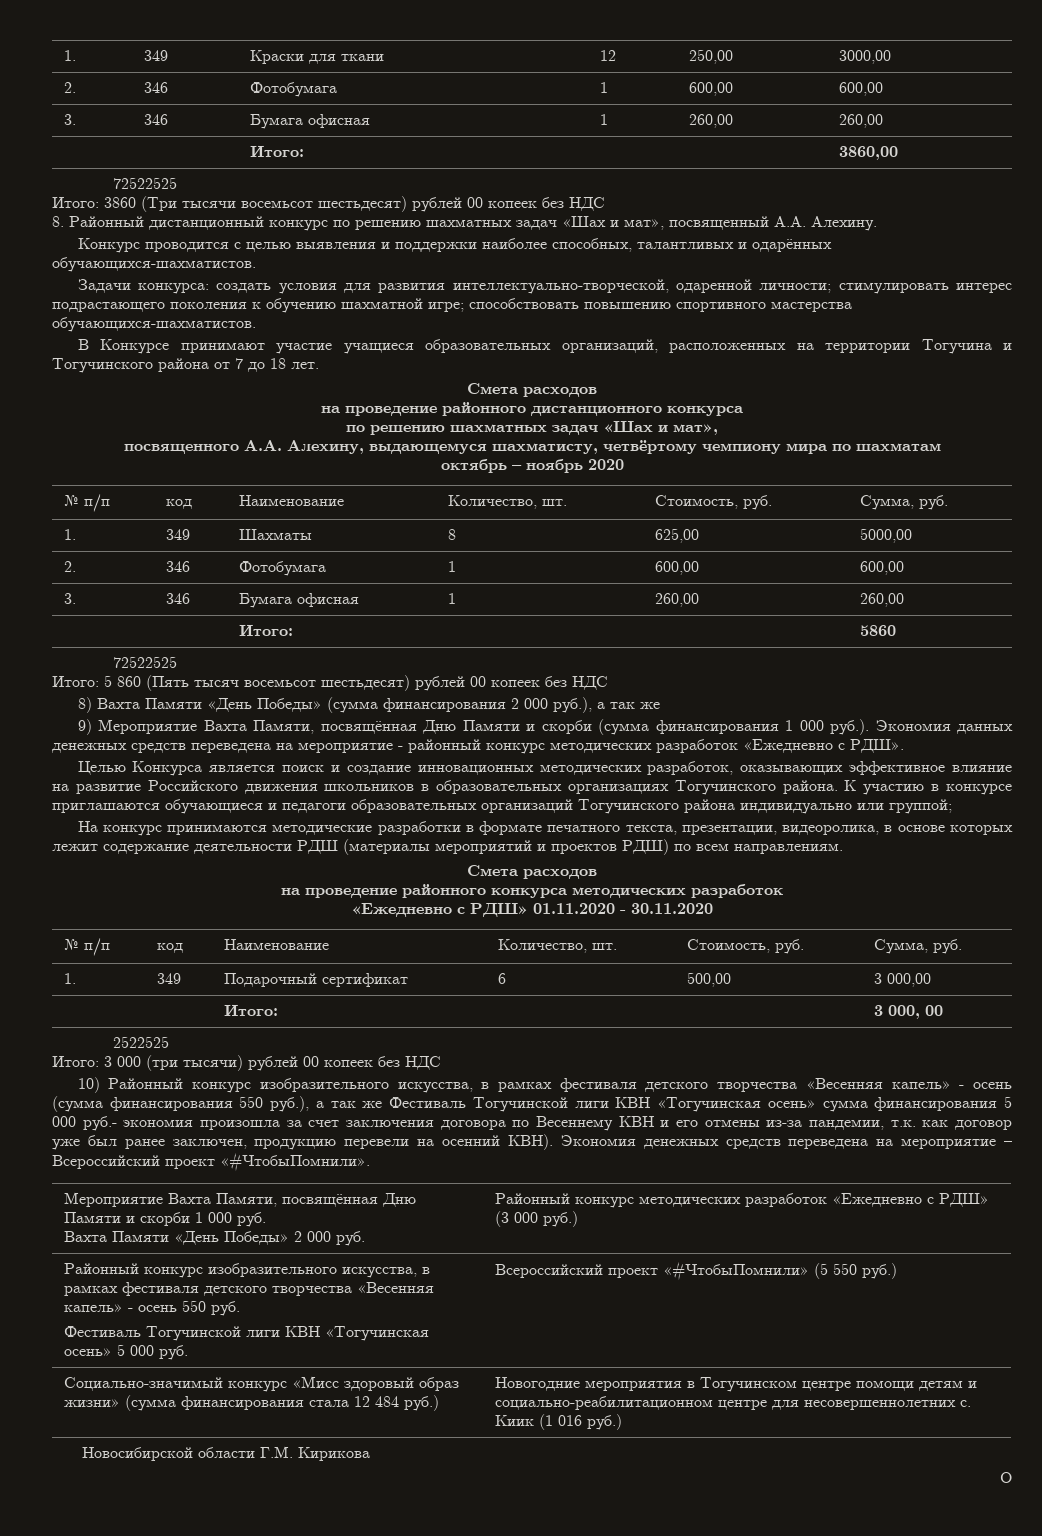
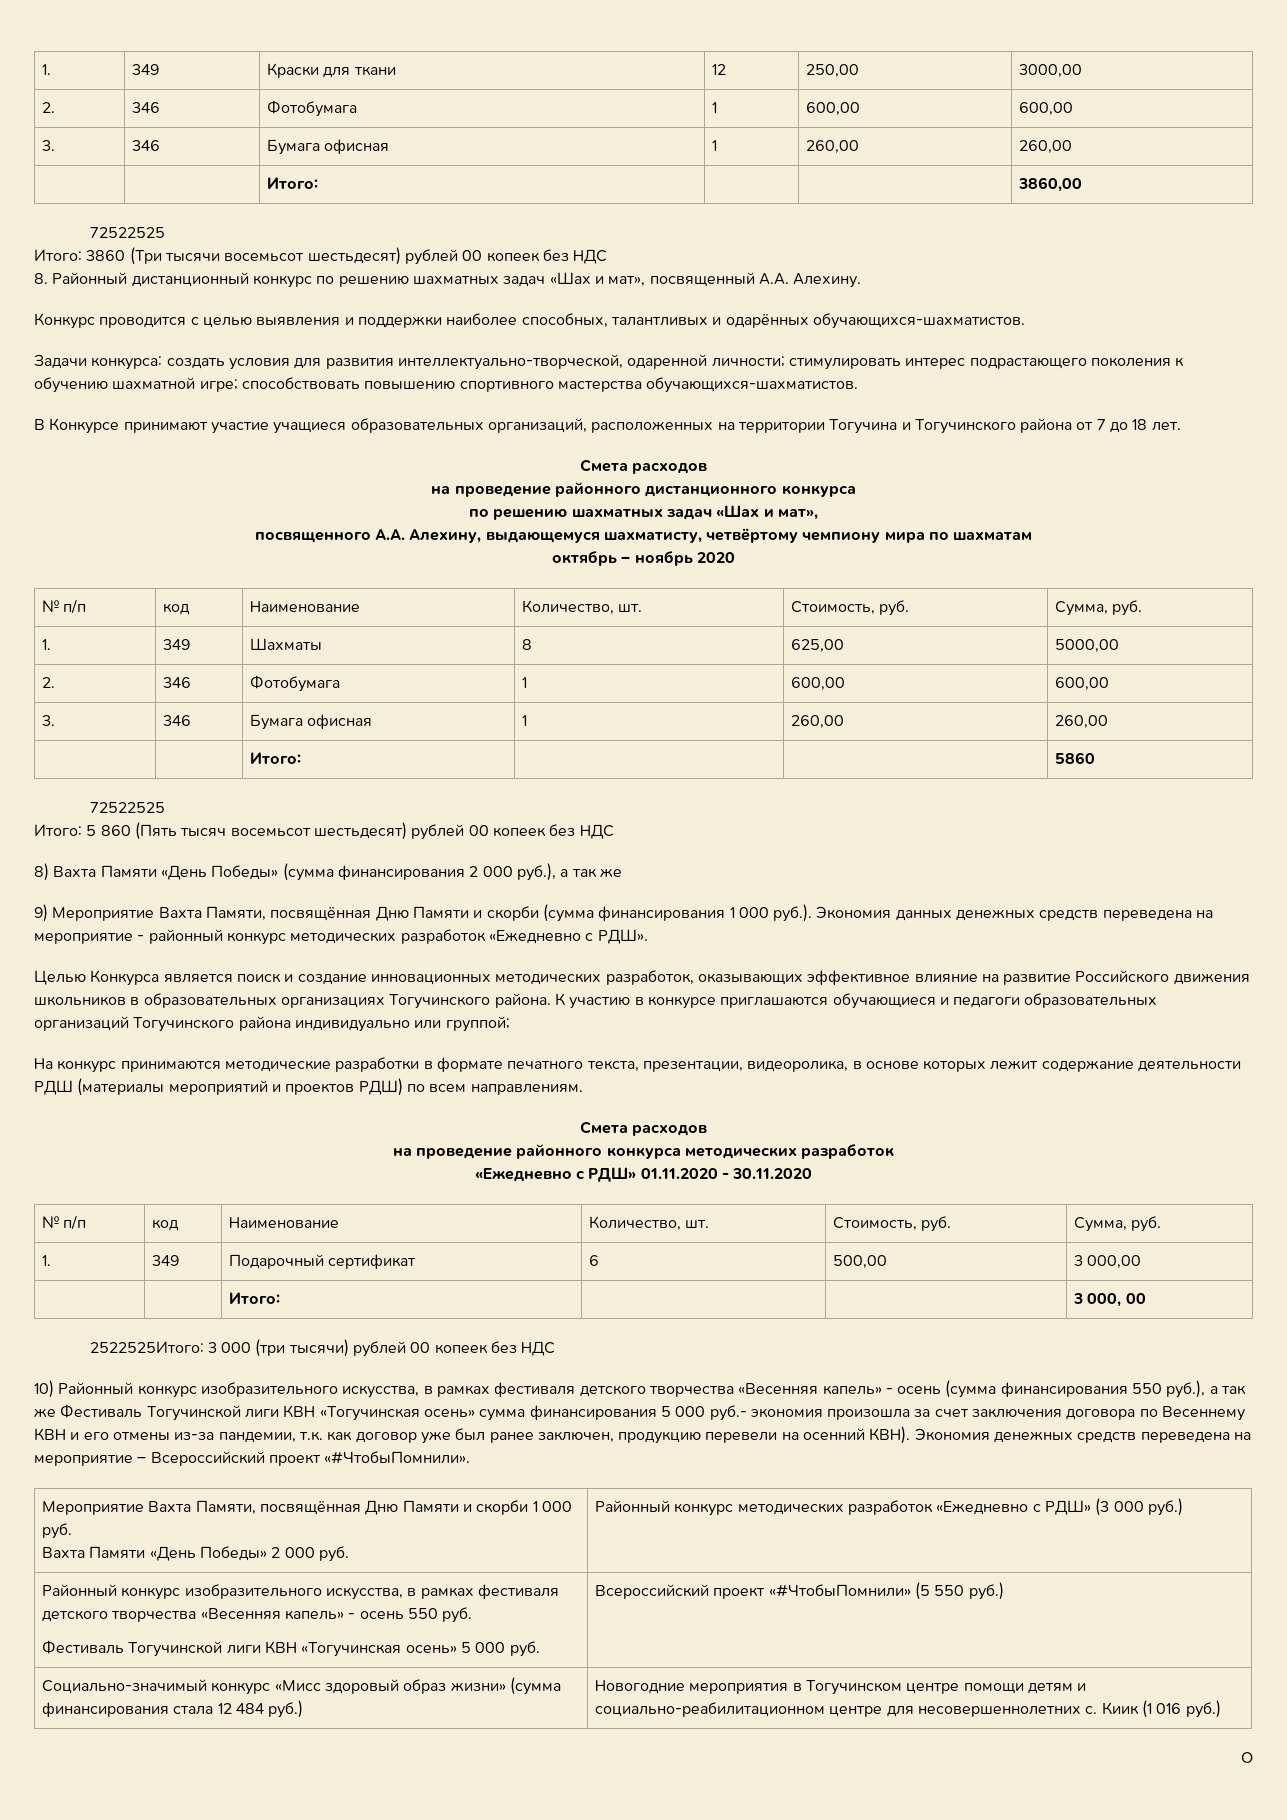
- 2522525
- Итого: 3 000 (три тысячи) рублей 00 копеек без НДС
+ 2522525Итого: 3 000 (три тысячи) рублей 00 копеек без НДС
- Новосибирской области Г.М. Кирикова

